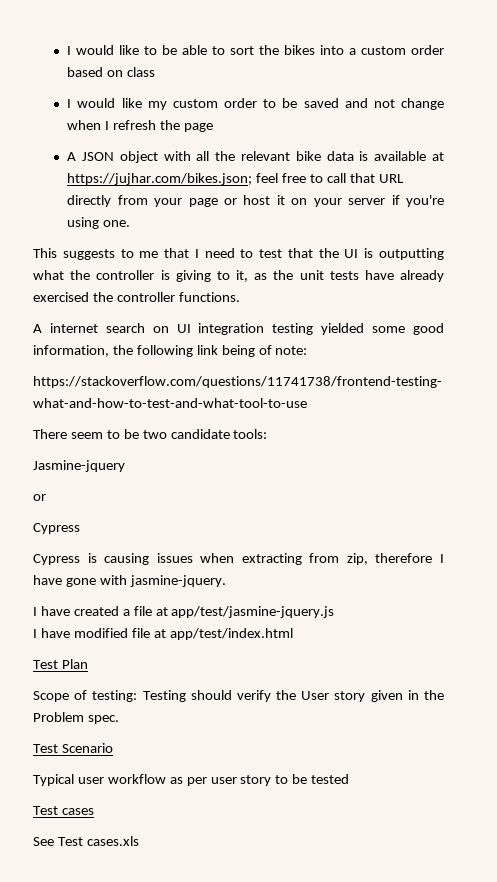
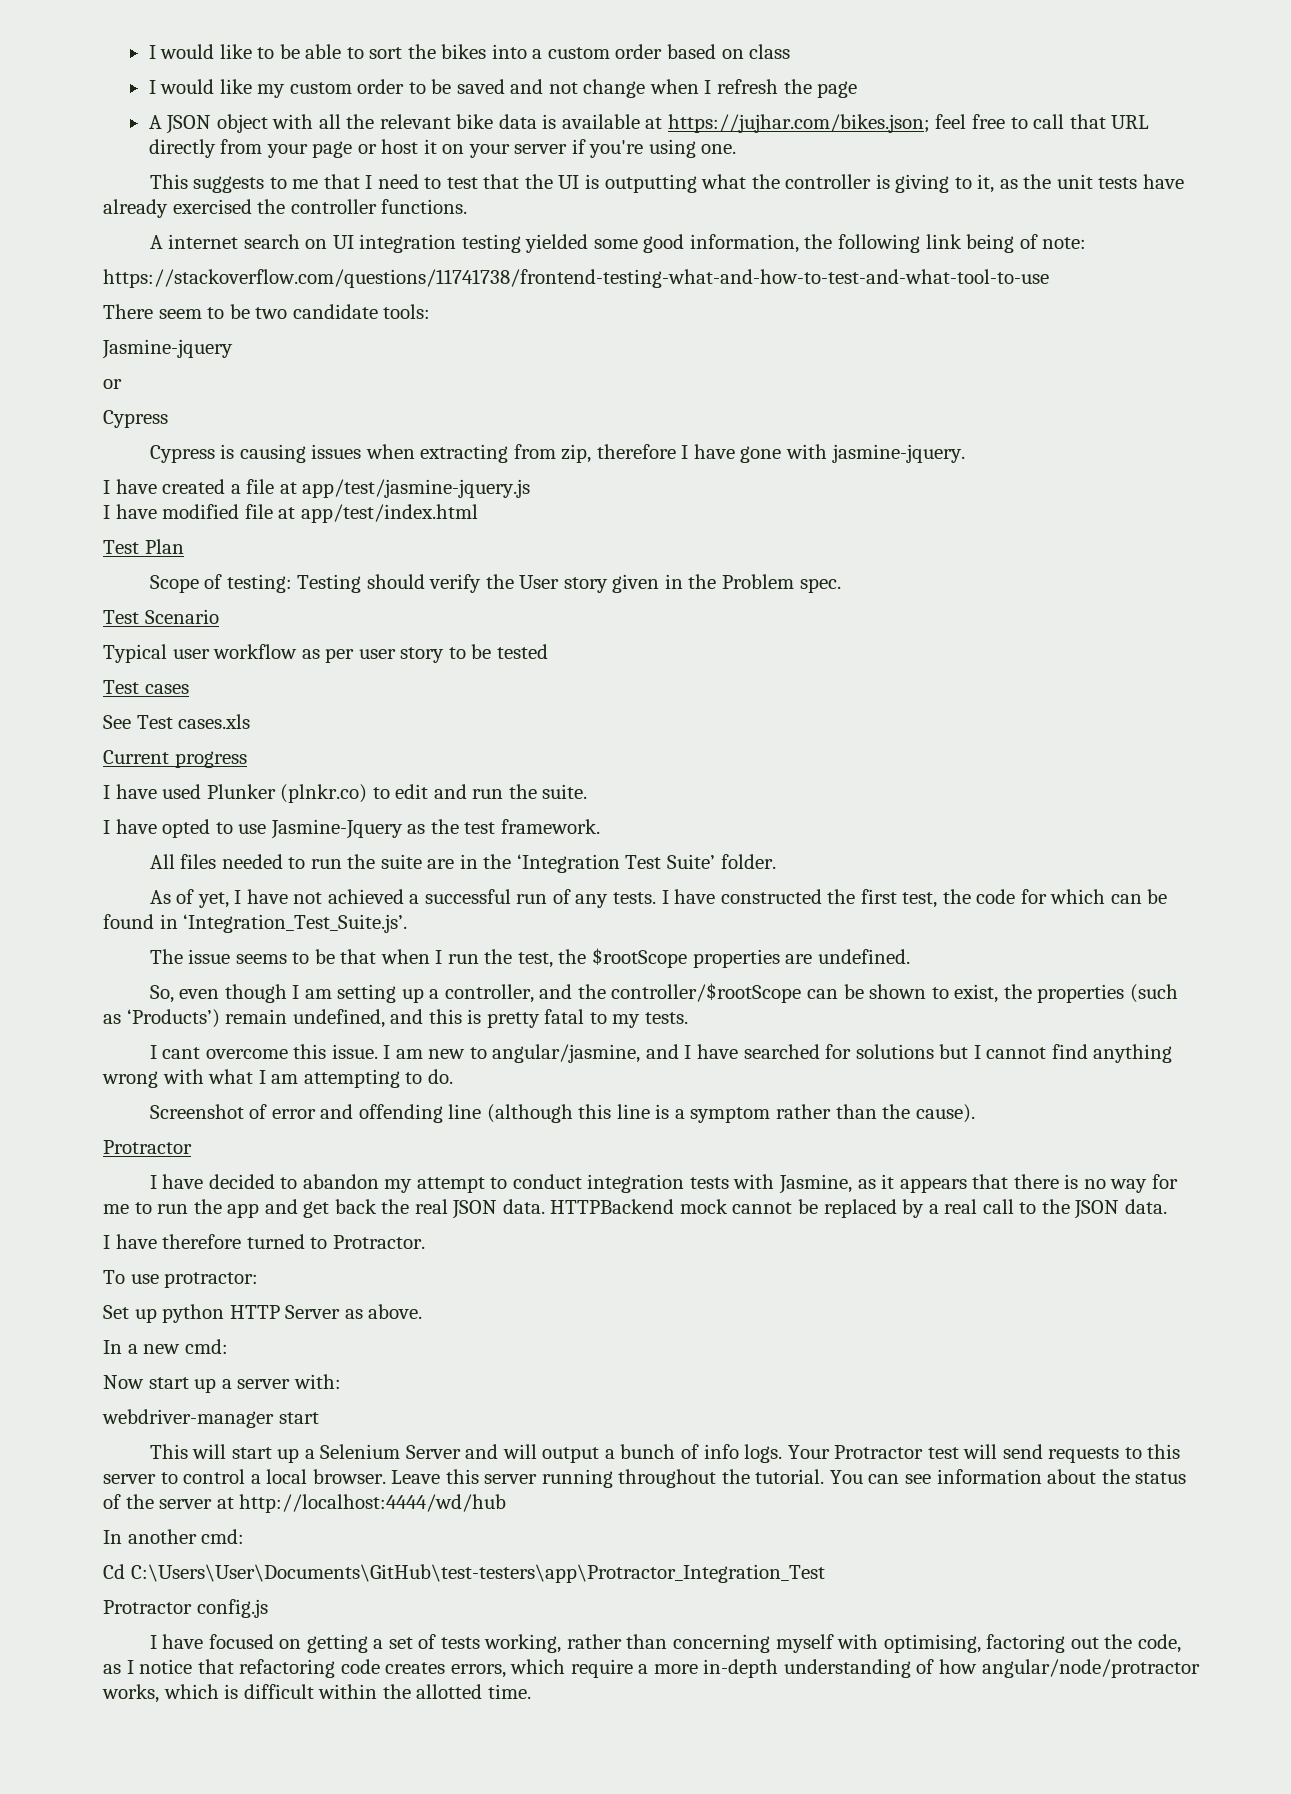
+ Current progress
+ I have used Plunker (plnkr.co) to edit and run the suite.
+ I have opted to use Jasmine-Jquery as the test framework.
+ All files needed to run the suite are in the ‘Integration Test Suite’ folder.
+ As of yet, I have not achieved a successful run of any tests. I have constructed the first test, the code for which can be found in ‘Integration_Test_Suite.js’.
+ The issue seems to be that when I run the test, the $rootScope properties are undefined.
+ So, even though I am setting up a controller, and the controller/$rootScope can be shown to exist, the properties (such as ‘Products’) remain undefined, and this is pretty fatal to my tests.
+ I cant overcome this issue. I am new to angular/jasmine, and I have searched for solutions but I cannot find anything wrong with what I am attempting to do.
+ Screenshot of error and offending line (although this line is a symptom rather than the cause).
+ Protractor
+ I have decided to abandon my attempt to conduct integration tests with Jasmine, as it appears that there is no way for me to run the app and get back the real JSON data. HTTPBackend mock cannot be replaced by a real call to the JSON data.
+ I have therefore turned to Protractor.
+ To use protractor:
+ Set up python HTTP Server as above.
+ In a new cmd:
+ Now start up a server with:
+ webdriver-manager start
+ This will start up a Selenium Server and will output a bunch of info logs. Your Protractor test will send requests to this server to control a local browser. Leave this server running throughout the tutorial. You can see information about the status of the server at http://localhost:4444/wd/hub
+ In another cmd:
+ Cd C:\Users\User\Documents\GitHub\test-testers\app\Protractor_Integration_Test
+ Protractor config.js
+ I have focused on getting a set of tests working, rather than concerning myself with optimising, factoring out the code, as I notice that refactoring code creates errors, which require a more in-depth understanding of how angular/node/protractor works, which is difficult within the allotted time.

